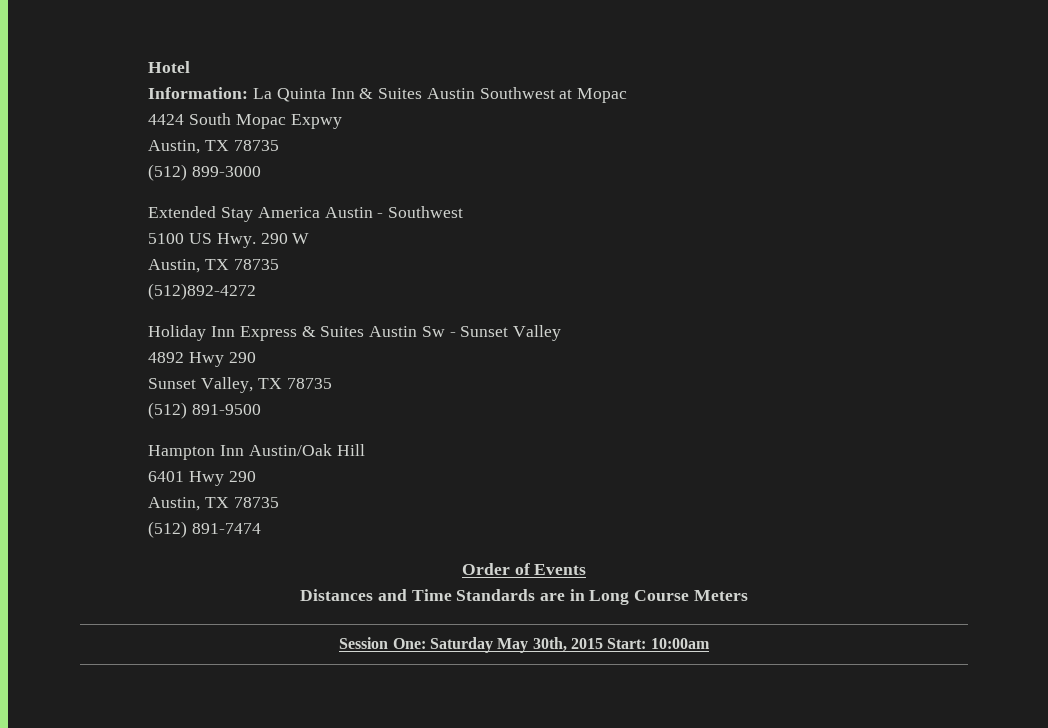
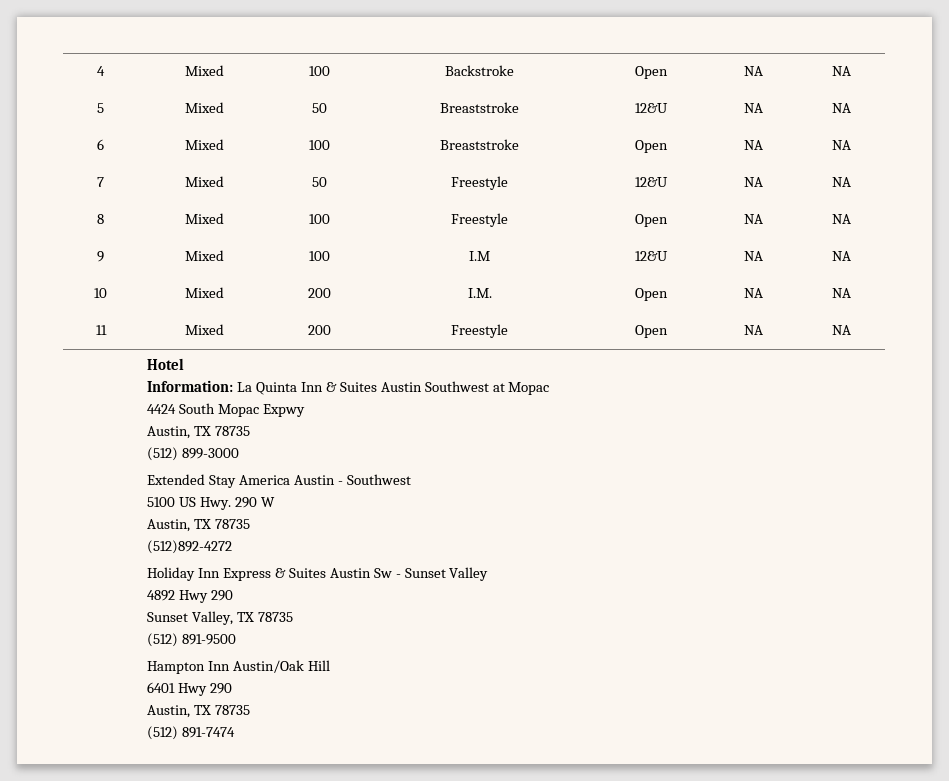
+ 4 | Mixed | 100 | Backstroke | Open | NA | NA
+ 5 | Mixed | 50 | Breaststroke | 12&U | NA | NA
+ 6 | Mixed | 100 | Breaststroke | Open | NA | NA
+ 7 | Mixed | 50 | Freestyle | 12&U | NA | NA
+ 8 | Mixed | 100 | Freestyle | Open | NA | NA
+ 9 | Mixed | 100 | I.M | 12&U | NA | NA
+ 10 | Mixed | 200 | I.M. | Open | NA | NA
+ 11 | Mixed | 200 | Freestyle | Open | NA | NA
- Order of Events
- Distances and Time Standards are in Long Course Meters
- Session One: Saturday May 30th, 2015 Start: 10:00am

